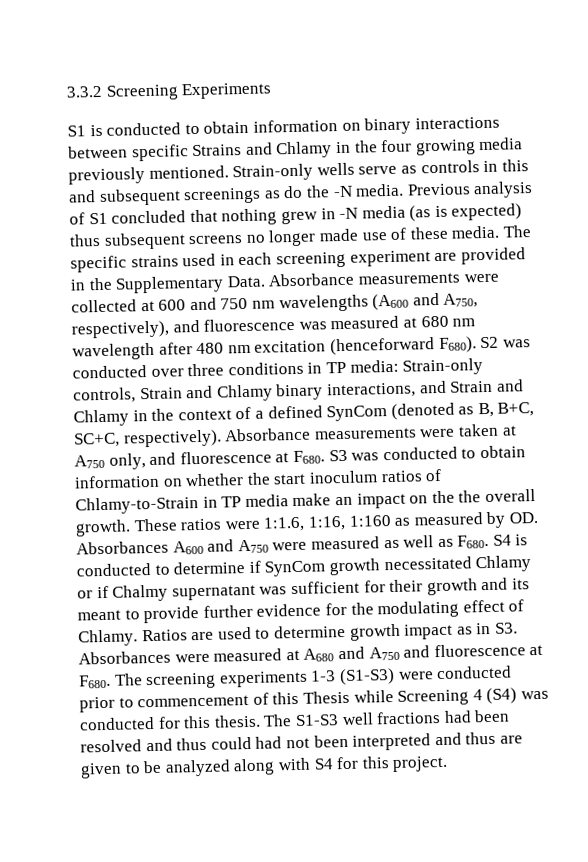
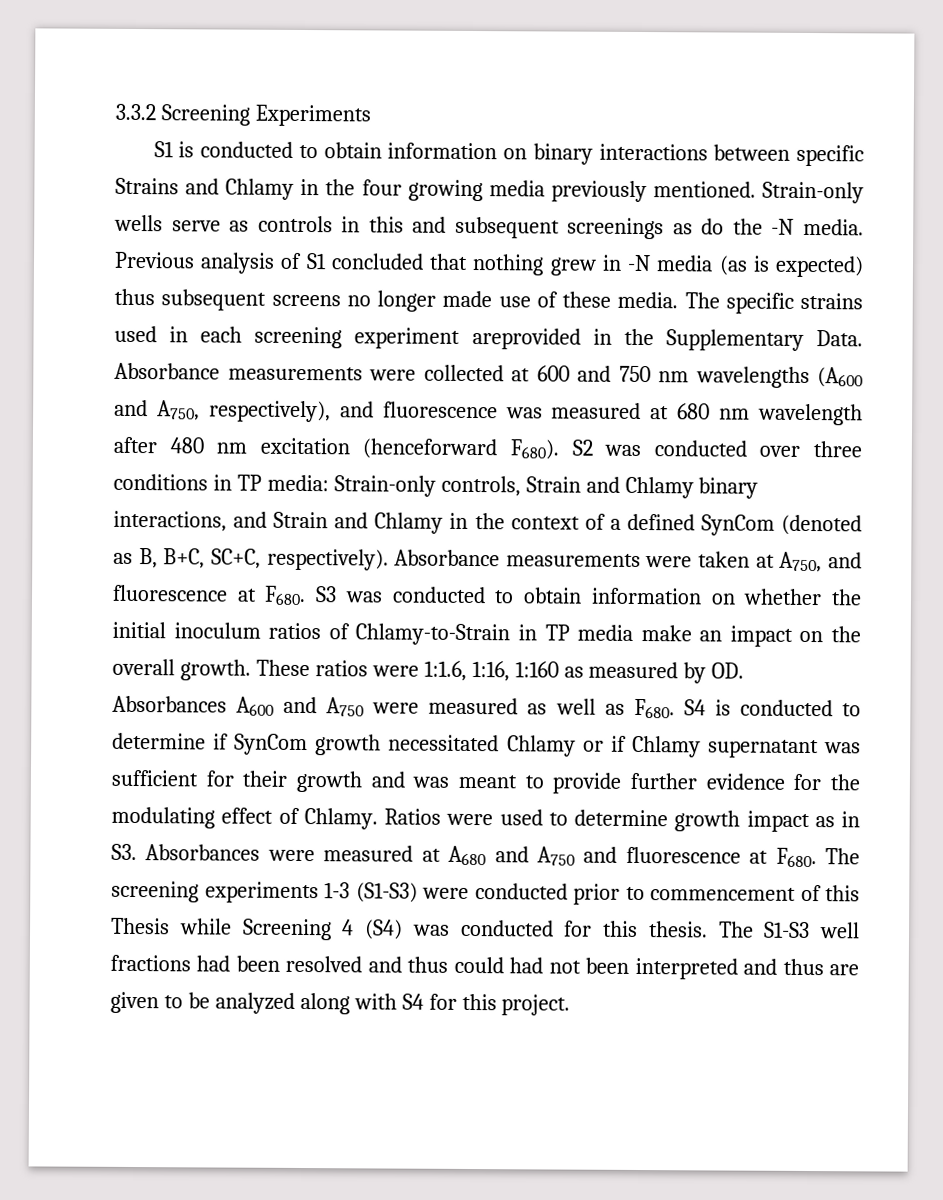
- The specific strains used in each screening experiment are provided in the Supplementary Data.
+ The specific strains used in each screening experiment areprovided in the Supplementary Data.
- Absorbance measurements were taken at A750 only, and fluorescence at F680.
+ Absorbance measurements were taken at A750, and fluorescence at F680.
- S3 was conducted to obtain information on whether the start inoculum ratios of Chlamy-to-Strain in TP media make an impact on the the overall growth.
+ S3 was conducted to obtain information on whether the initial inoculum ratios of Chlamy-to-Strain in TP media make an impact on the overall growth.
- S4 is conducted to determine if SynCom growth necessitated Chlamy or if Chalmy supernatant was sufficient for their growth and its meant to provide further evidence for the modulating effect of Chlamy.
+ S4 is conducted to determine if SynCom growth necessitated Chlamy or if Chlamy supernatant was sufficient for their growth and was meant to provide further evidence for the modulating effect of Chlamy.
- Ratios are used to determine growth impact as in S3. Absorbances were measured at A680 and A750 and fluorescence at F680.
+ Ratios were used to determine growth impact as in S3. Absorbances were measured at A680 and A750 and fluorescence at F680.

